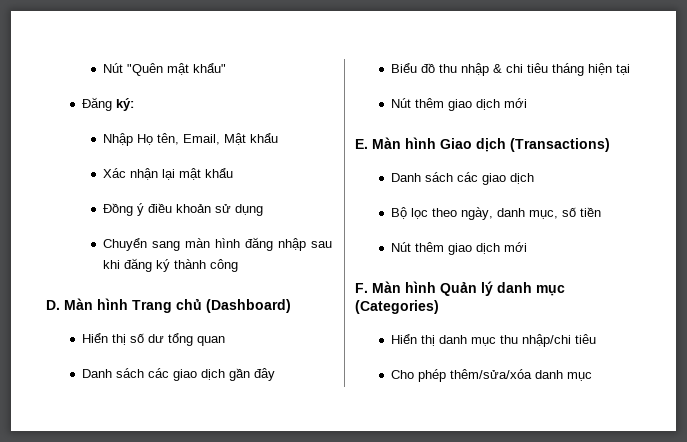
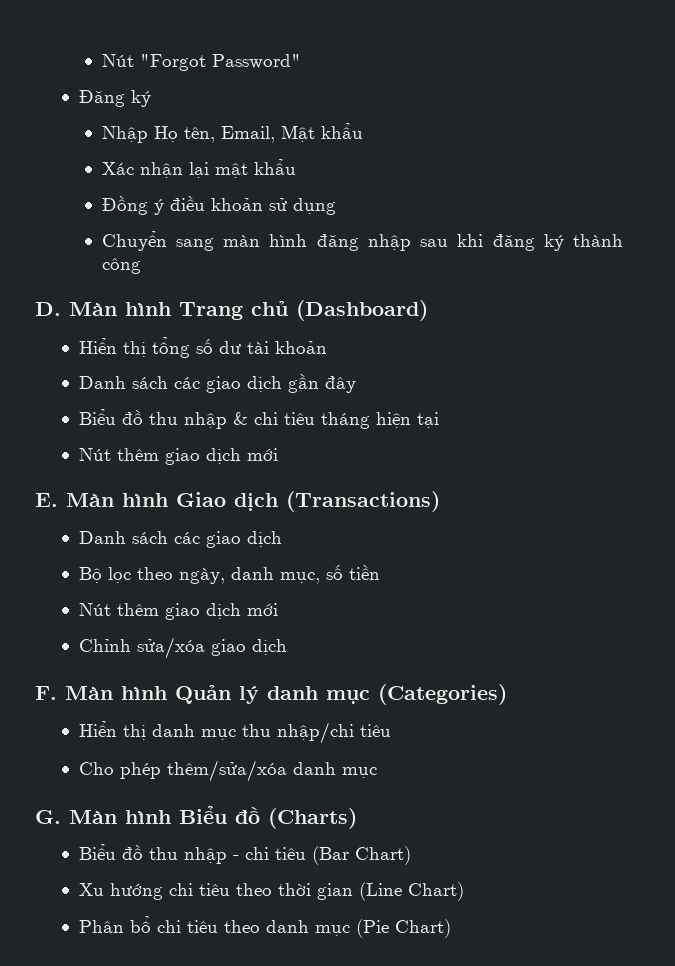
- Nút "Quên mật khẩu"
+ Nút "Forgot Password"
- Đăng ký:
+ Đăng ký
- Hiển thị số dư tổng quan
+ Hiển thị tổng số dư tài khoản
+ Chỉnh sửa/xóa giao dịch
+ G. Màn hình Biểu đồ (Charts)
+ Biểu đồ thu nhập - chi tiêu (Bar Chart)
+ Xu hướng chi tiêu theo thời gian (Line Chart)
+ Phân bổ chi tiêu theo danh mục (Pie Chart)

